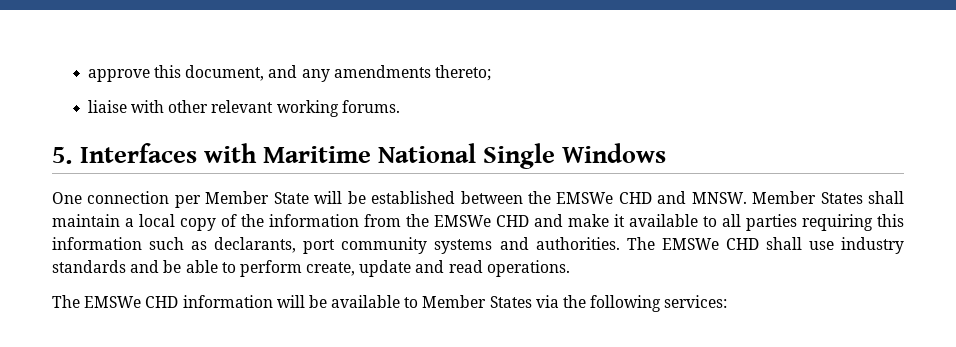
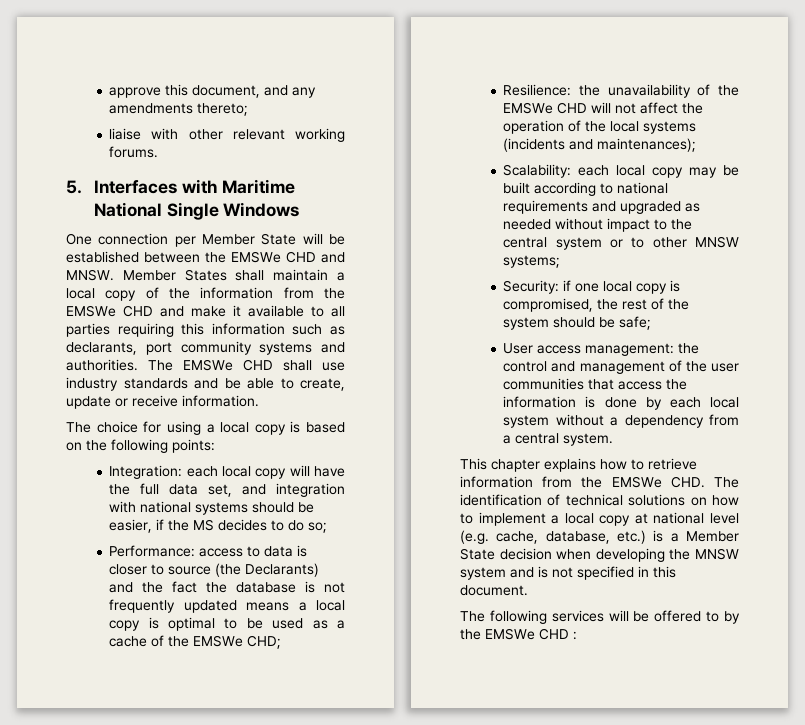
- The EMSWe CHD shall use industry standards and be able to perform create, update and read operations.
- The EMSWe CHD information will be available to Member States via the following services:
+ The EMSWe CHD shall use industry standards and be able to create, update or receive information.
+ The choice for using a local copy is based on the following points:
+ Integration: each local copy will have the full data set, and integration with national systems should be easier, if the MS decides to do so;
+ Performance: access to data is closer to source (the Declarants) and the fact the database is not frequently updated means a local copy is optimal to be used as a cache of the EMSWe CHD;
+ Resilience: the unavailability of the EMSWe CHD will not affect the operation of the local systems (incidents and maintenances);
+ Scalability: each local copy may be built according to national requirements and upgraded as needed without impact to the central system or to other MNSW systems;
+ Security: if one local copy is compromised, the rest of the system should be safe;
+ User access management: the control and management of the user communities that access the information is done by each local system without a dependency from a central system.
+ This chapter explains how to retrieve information from the EMSWe CHD. The identification of technical solutions on how to implement a local copy at national level (e.g. cache, database, etc.) is a Member State decision when developing the MNSW system and is not specified in this document.
+ The following services will be offered to by the EMSWe CHD :

